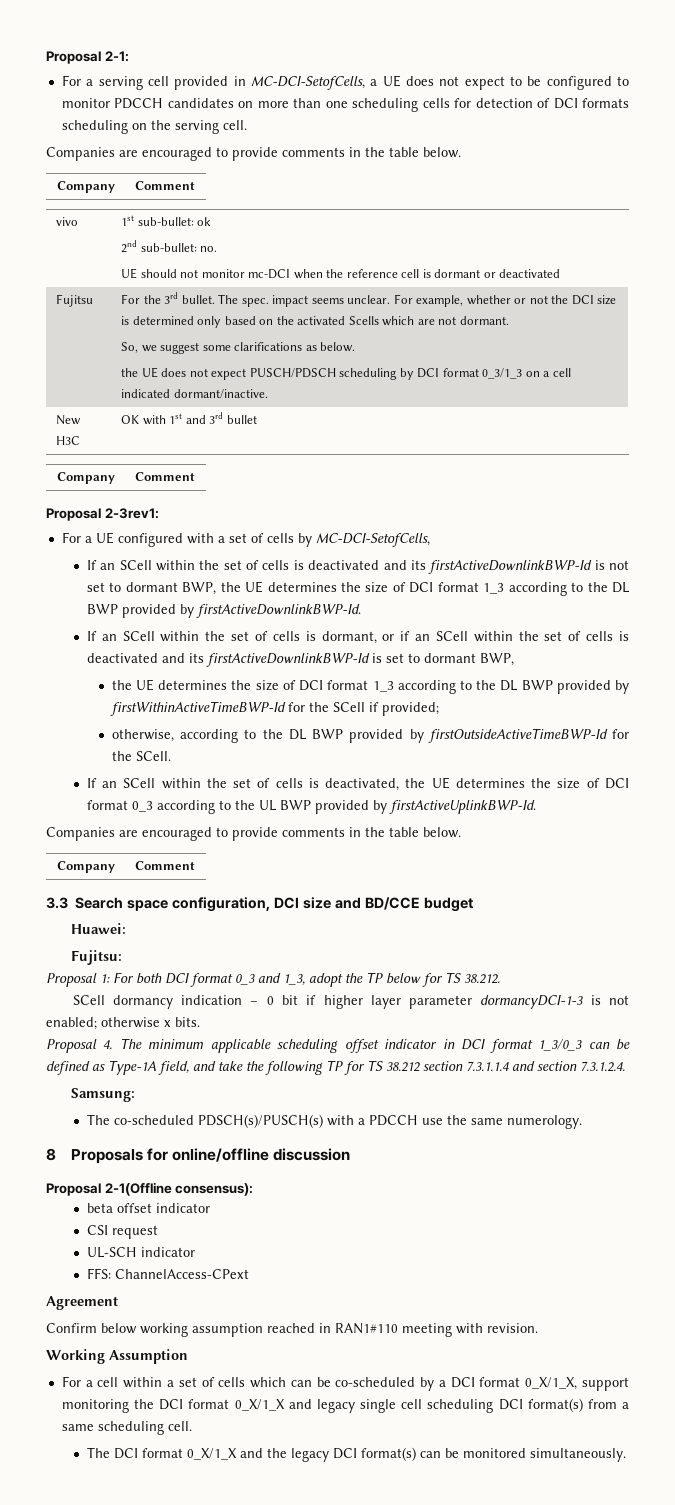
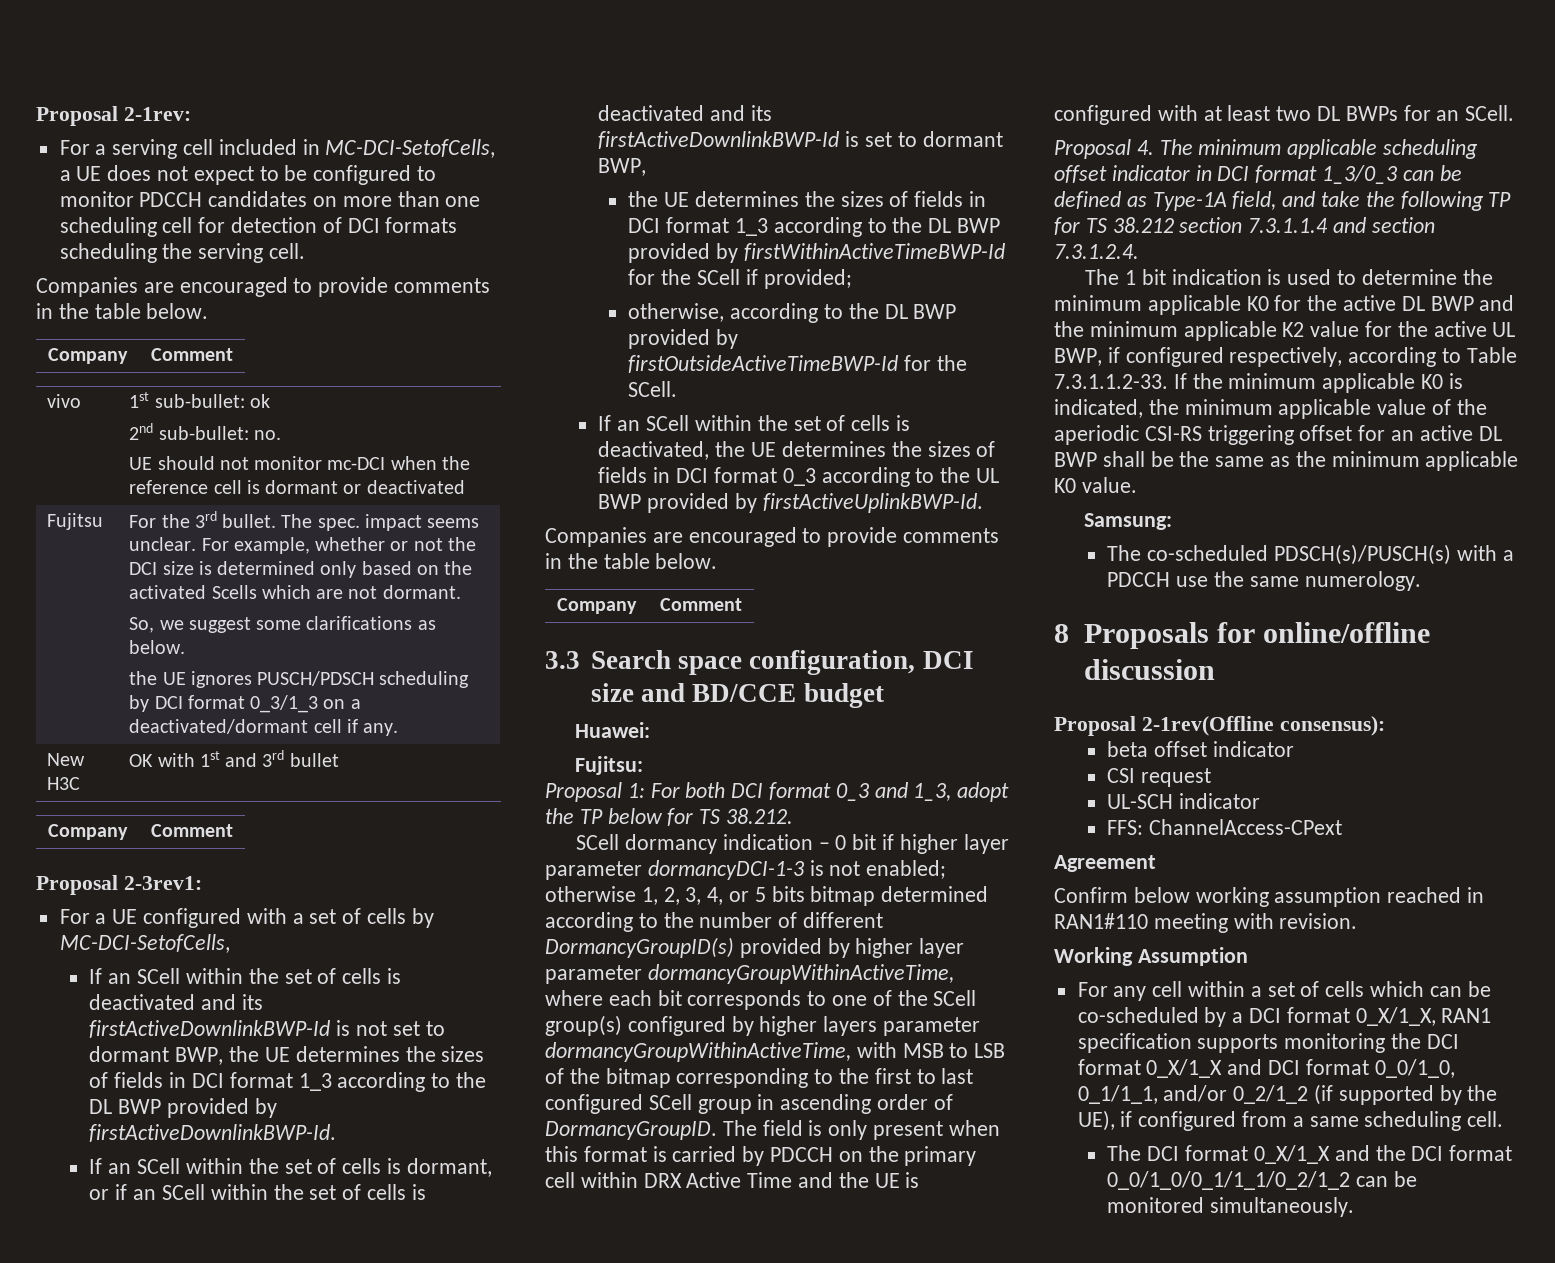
- Proposal 2-1:
+ Proposal 2-1rev:
- For a serving cell provided in MC-DCI-SetofCells, a UE does not expect to be configured to monitor PDCCH candidates on more than one scheduling cells for detection of DCI formats scheduling on the serving cell.
+ For a serving cell included in MC-DCI-SetofCells, a UE does not expect to be configured to monitor PDCCH candidates on more than one scheduling cell for detection of DCI formats scheduling the serving cell.
- the UE does not expect PUSCH/PDSCH scheduling by DCI format 0_3/1_3 on a cell indicated dormant/inactive.
+ the UE ignores PUSCH/PDSCH scheduling by DCI format 0_3/1_3 on a deactivated/dormant cell if any.
- If an SCell within the set of cells is deactivated and its firstActiveDownlinkBWP-Id is not set to dormant BWP, the UE determines the size of DCI format 1_3 according to the DL BWP provided by firstActiveDownlinkBWP-Id.
+ If an SCell within the set of cells is deactivated and its firstActiveDownlinkBWP-Id is not set to dormant BWP, the UE determines the sizes of fields in DCI format 1_3 according to the DL BWP provided by firstActiveDownlinkBWP-Id.
- the UE determines the size of DCI format 1_3 according to the DL BWP provided by firstWithinActiveTimeBWP-Id for the SCell if provided;
+ the UE determines the sizes of fields in DCI format 1_3 according to the DL BWP provided by firstWithinActiveTimeBWP-Id for the SCell if provided;
- If an SCell within the set of cells is deactivated, the UE determines the size of DCI format 0_3 according to the UL BWP provided by firstActiveUplinkBWP-Id.
+ If an SCell within the set of cells is deactivated, the UE determines the sizes of fields in DCI format 0_3 according to the UL BWP provided by firstActiveUplinkBWP-Id.
- SCell dormancy indication – 0 bit if higher layer parameter dormancyDCI-1-3 is not enabled; otherwise x bits.
+ SCell dormancy indication – 0 bit if higher layer parameter dormancyDCI-1-3 is not enabled; otherwise 1, 2, 3, 4, or 5 bits bitmap determined according to the number of different DormancyGroupID(s) provided by higher layer parameter dormancyGroupWithinActiveTime, where each bit corresponds to one of the SCell group(s) configured by higher layers parameter dormancyGroupWithinActiveTime, with MSB to LSB of the bitmap corresponding to the first to last configured SCell group in ascending order of DormancyGroupID. The field is only present when this format is carried by PDCCH on the primary cell within DRX Active Time and the UE is configured with at least two DL BWPs for an SCell.
+ The 1 bit indication is used to determine the minimum applicable K0 for the active DL BWP and the minimum applicable K2 value for the active UL BWP, if configured respectively, according to Table 7.3.1.1.2-33. If the minimum applicable K0 is indicated, the minimum applicable value of the aperiodic CSI-RS triggering offset for an active DL BWP shall be the same as the minimum applicable K0 value.
- Proposal 2-1(Offline consensus):
+ Proposal 2-1rev(Offline consensus):
- For a cell within a set of cells which can be co-scheduled by a DCI format 0_X/1_X, support monitoring the DCI format 0_X/1_X and legacy single cell scheduling DCI format(s) from a same scheduling cell.
+ For any cell within a set of cells which can be co-scheduled by a DCI format 0_X/1_X, RAN1 specification supports monitoring the DCI format 0_X/1_X and DCI format 0_0/1_0, 0_1/1_1, and/or 0_2/1_2 (if supported by the UE), if configured from a same scheduling cell.
- The DCI format 0_X/1_X and the legacy DCI format(s) can be monitored simultaneously.
+ The DCI format 0_X/1_X and the DCI format 0_0/1_0/0_1/1_1/0_2/1_2 can be monitored simultaneously.

